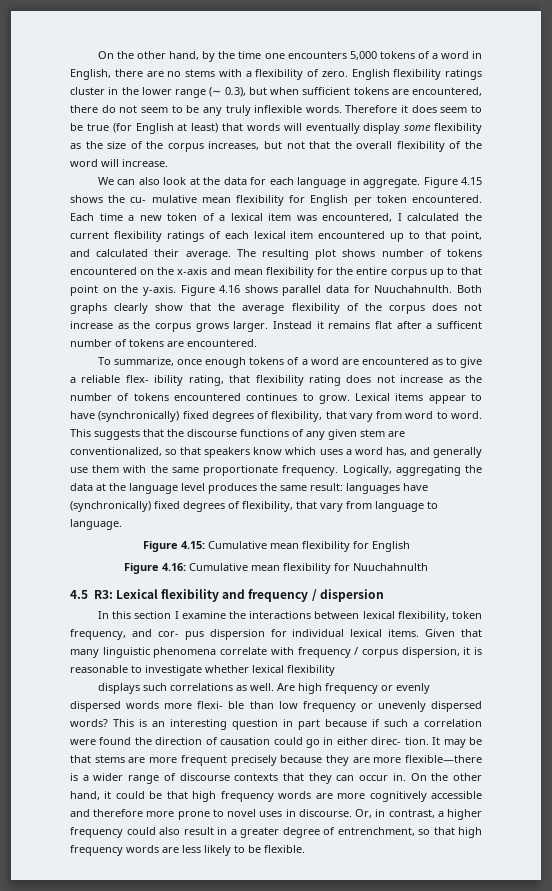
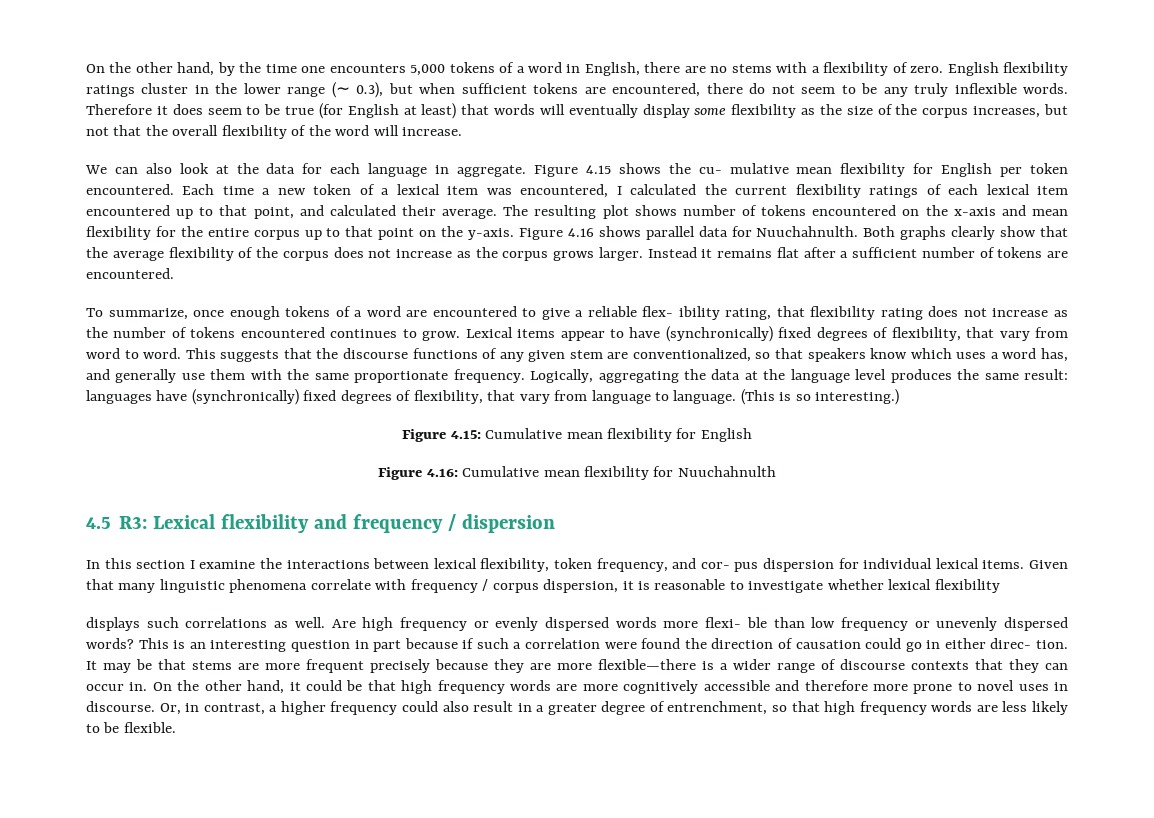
- Instead it remains flat after a sufficent number of tokens are encountered.
+ Instead it remains flat after a sufficient number of tokens are encountered.
- To summarize, once enough tokens of a word are encountered as to give a reliable flex- ibility rating, that flexibility rating does not increase as the number of tokens encountered continues to grow.
+ To summarize, once enough tokens of a word are encountered to give a reliable flex- ibility rating, that flexibility rating does not increase as the number of tokens encountered continues to grow.
+ (This is so interesting.)

